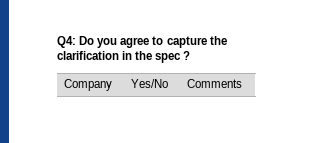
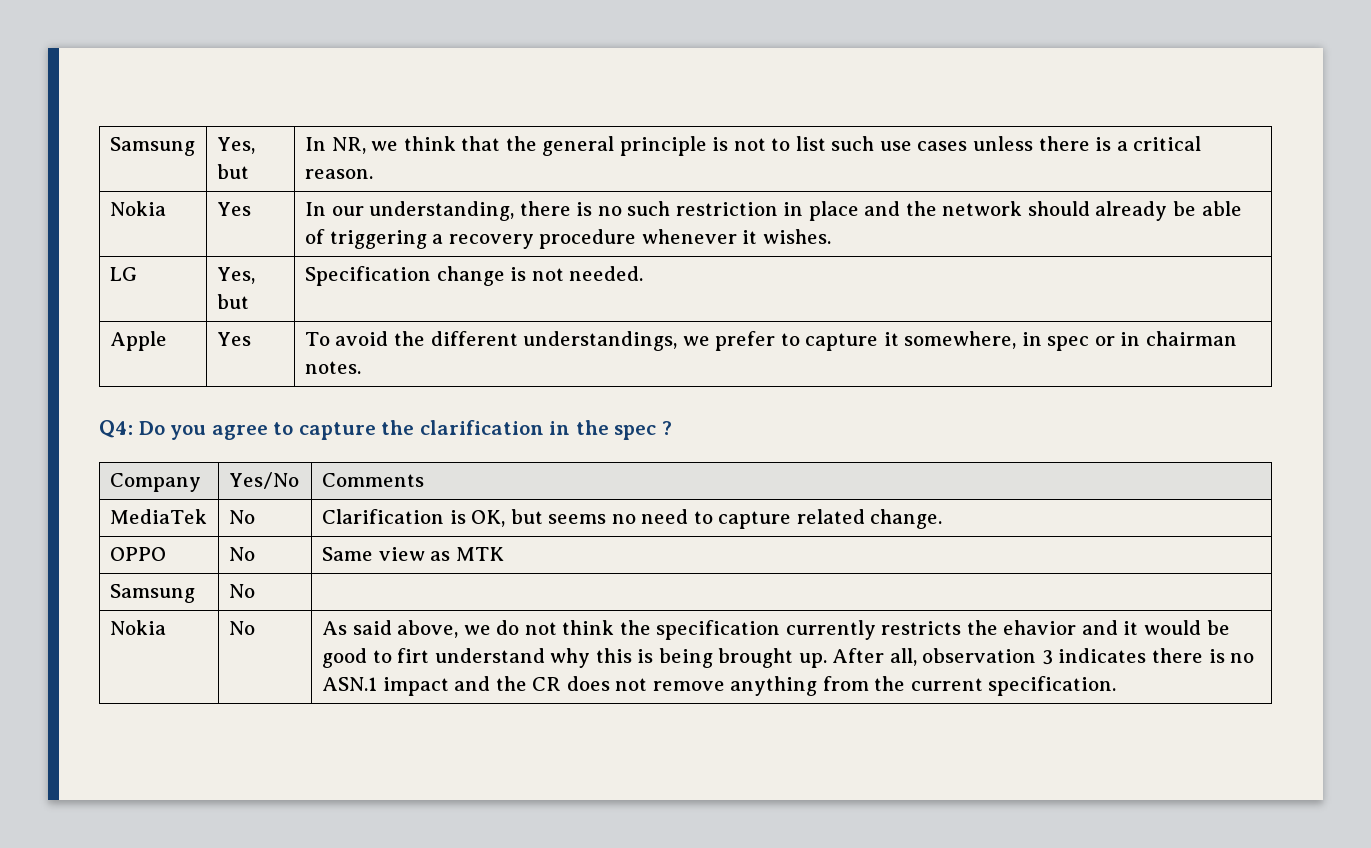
+ Samsung | Yes, but | In NR, we think that the general principle is not to list such use cases unless there is a critical reason.
+ Nokia | Yes | In our understanding, there is no such restriction in place and the network should already be able of triggering a recovery procedure whenever it wishes.
+ LG | Yes, but | Specification change is not needed.
+ Apple | Yes | To avoid the different understandings, we prefer to capture it somewhere, in spec or in chairman notes.
+ MediaTek | No | Clarification is OK, but seems no need to capture related change.
+ OPPO | No | Same view as MTK
+ Samsung | No |
+ Nokia | No | As said above, we do not think the specification currently restricts the ehavior and it would be good to firt understand why this is being brought up. After all, observation 3 indicates there is no ASN.1 impact and the CR does not remove anything from the current specification.

